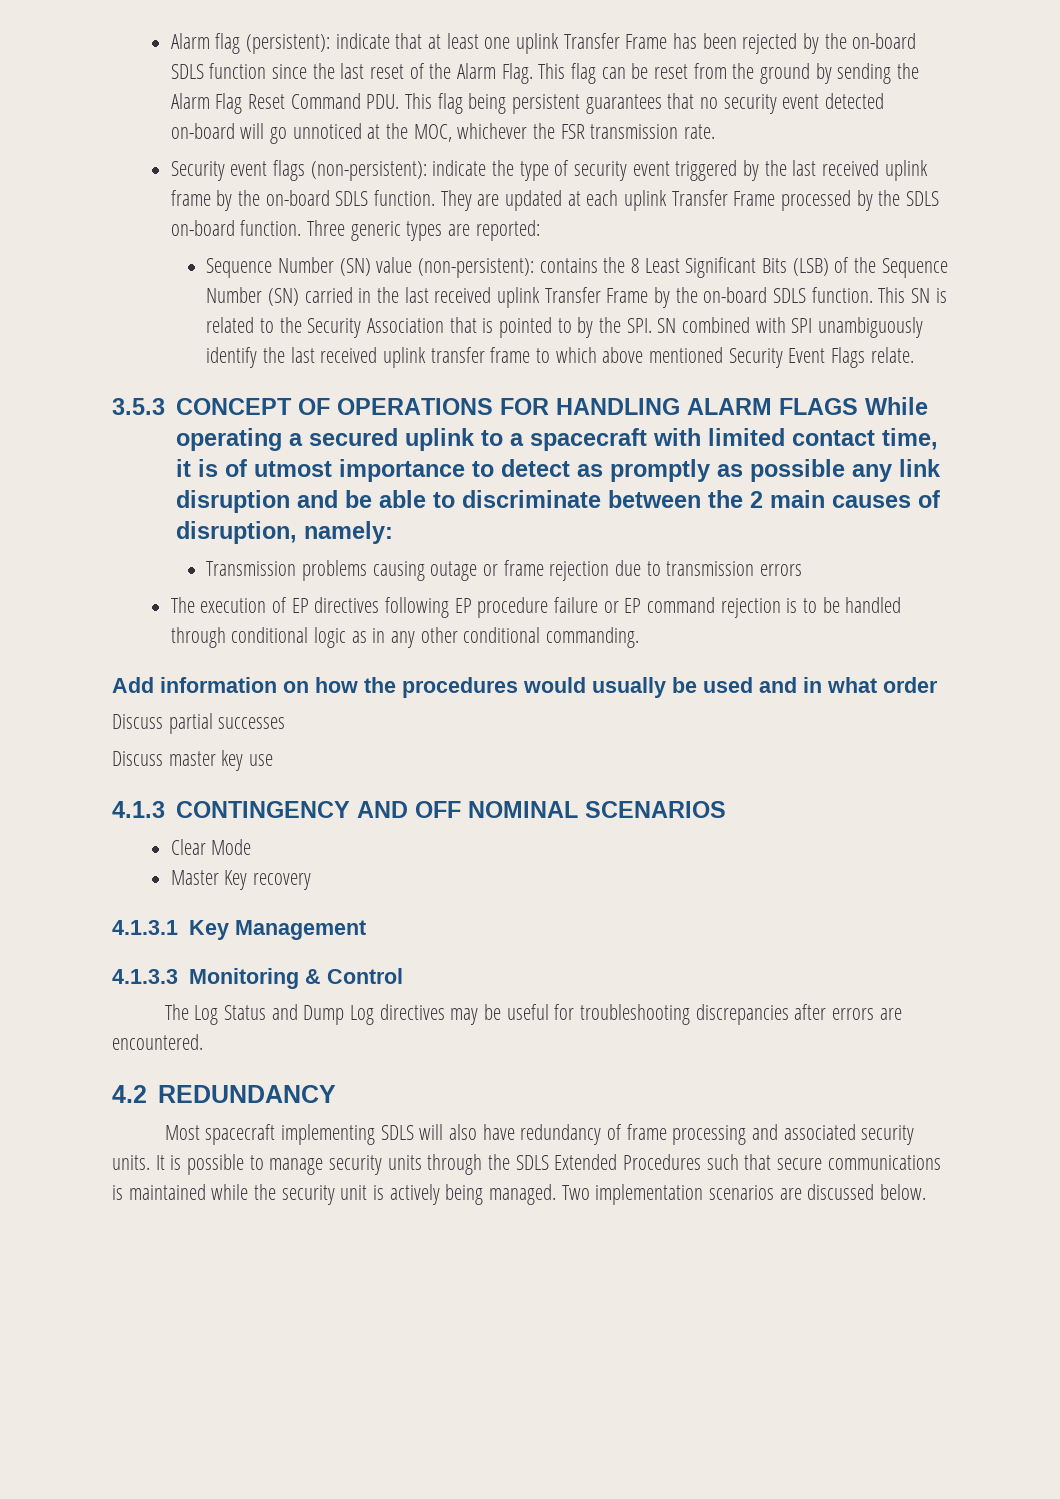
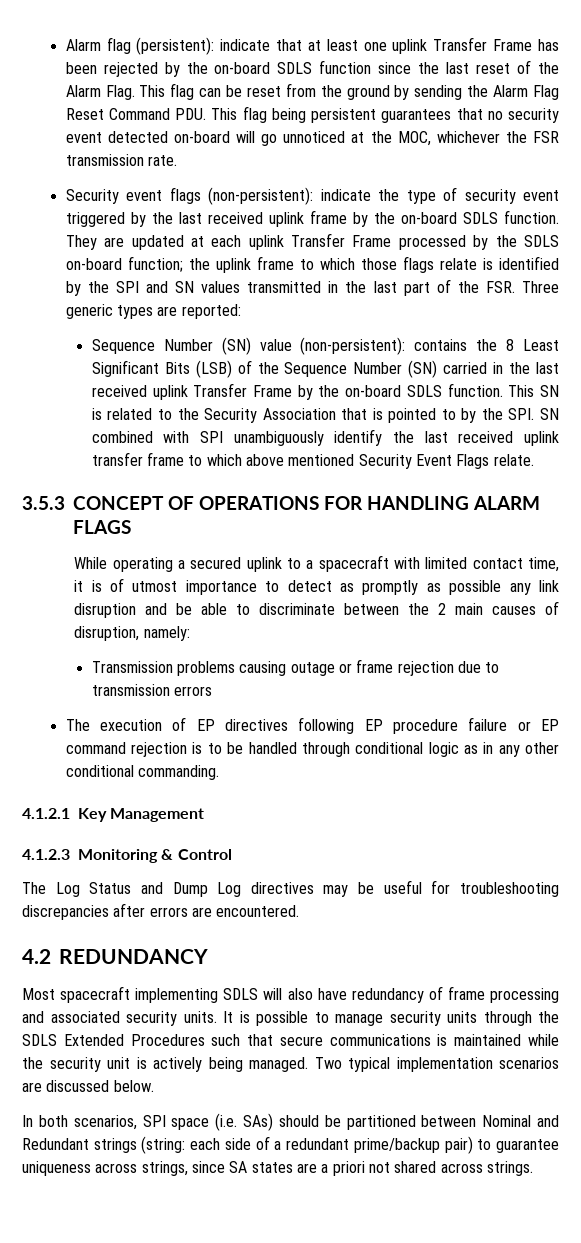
- They are updated at each uplink Transfer Frame processed by the SDLS on-board function. Three generic types are reported:
+ They are updated at each uplink Transfer Frame processed by the SDLS on-board function; the uplink frame to which those flags relate is identified by the SPI and SN values transmitted in the last part of the FSR. Three generic types are reported:
- 3.5.3 CONCEPT OF OPERATIONS FOR HANDLING ALARM FLAGS While operating a secured uplink to a spacecraft with limited contact time, it is of utmost importance to detect as promptly as possible any link disruption and be able to discriminate between the 2 main causes of disruption, namely:
+ 3.5.3 CONCEPT OF OPERATIONS FOR HANDLING ALARM FLAGS
+ While operating a secured uplink to a spacecraft with limited contact time, it is of utmost importance to detect as promptly as possible any link disruption and be able to discriminate between the 2 main causes of disruption, namely:
- Add information on how the procedures would usually be used and in what order
- Discuss partial successes
- Discuss master key use
- 4.1.3 CONTINGENCY AND OFF NOMINAL SCENARIOS
- Clear Mode
- Master Key recovery
- 4.1.3.1 Key Management
+ 4.1.2.1 Key Management
- 4.1.3.3 Monitoring & Control
+ 4.1.2.3 Monitoring & Control
- Two implementation scenarios are discussed below.
+ Two typical implementation scenarios are discussed below.
+ In both scenarios, SPI space (i.e. SAs) should be partitioned between Nominal and Redundant strings (string: each side of a redundant prime/backup pair) to guarantee uniqueness across strings, since SA states are a priori not shared across strings.

